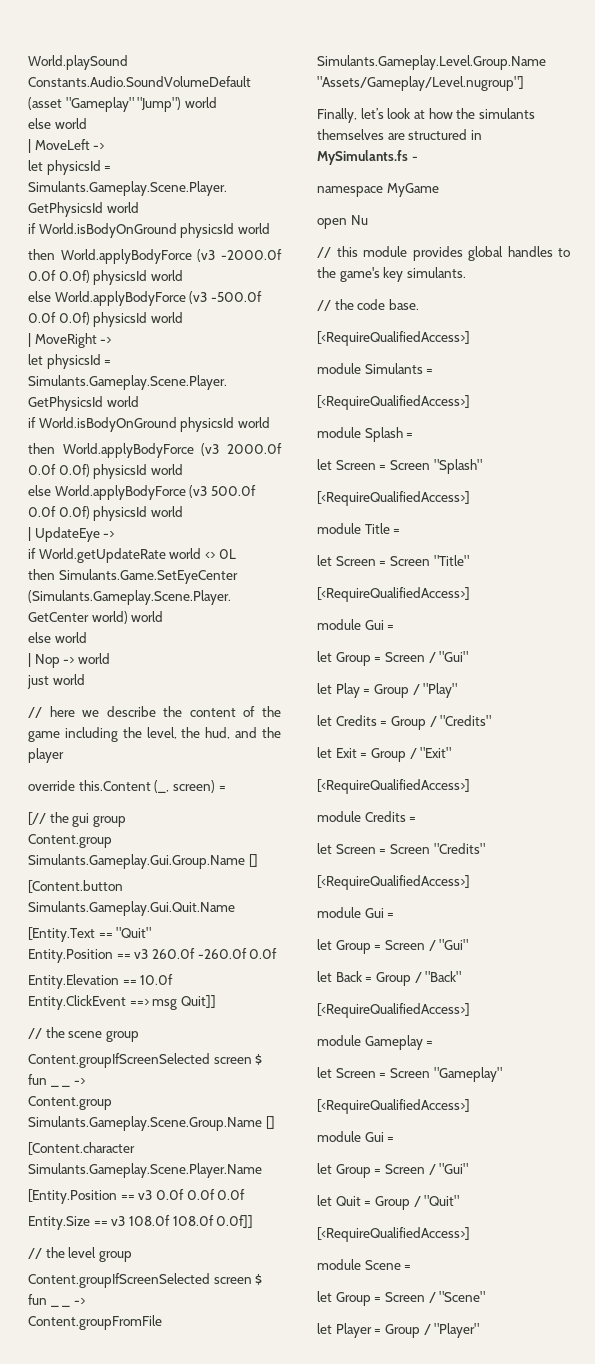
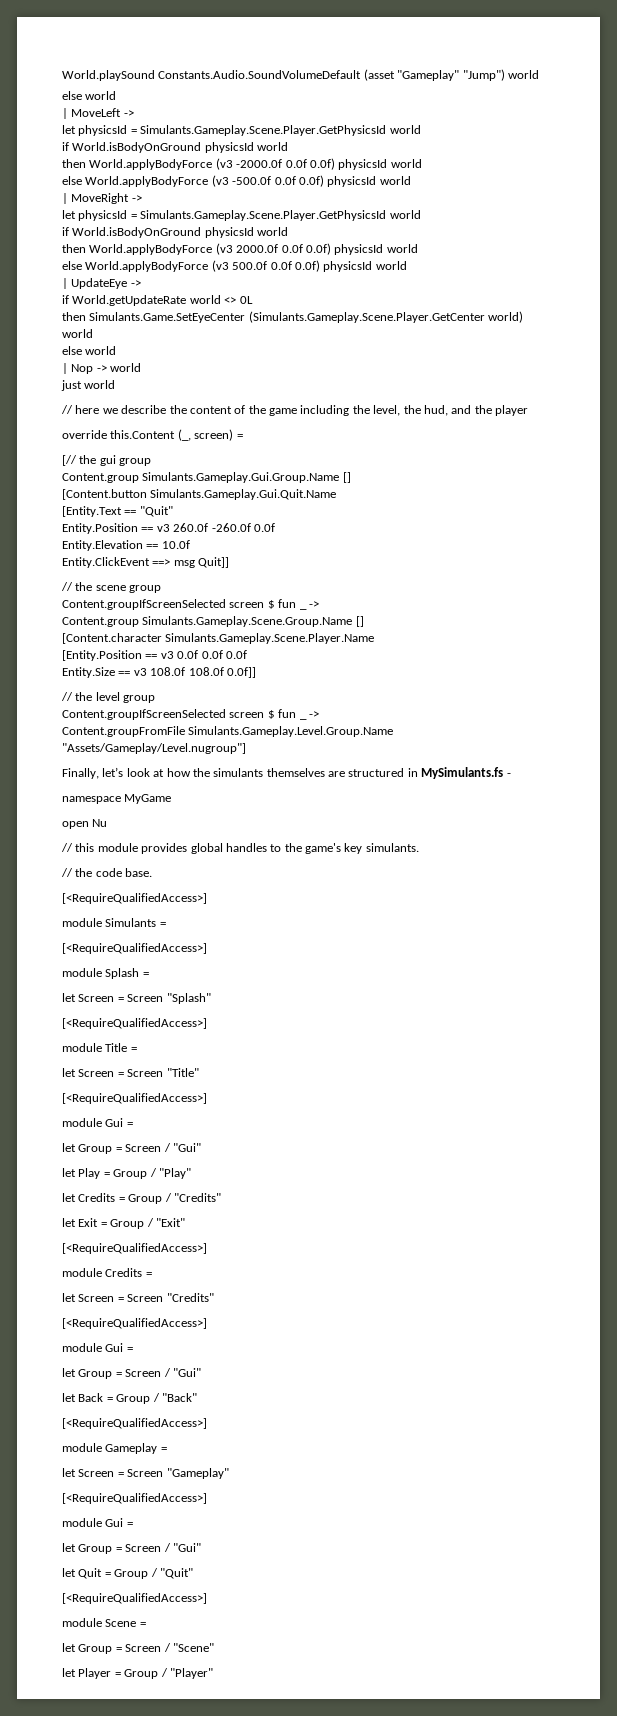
  // the scene group
- Content.groupIfScreenSelected screen $ fun _ _ ->
+ Content.groupIfScreenSelected screen $ fun _ ->
  // the level group
- Content.groupIfScreenSelected screen $ fun _ _ ->
+ Content.groupIfScreenSelected screen $ fun _ ->

